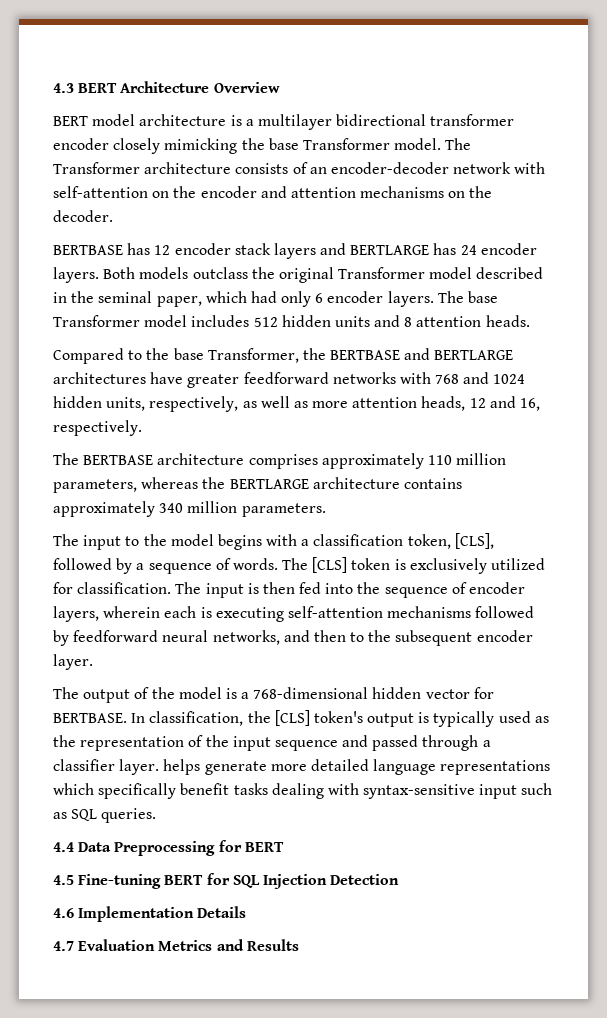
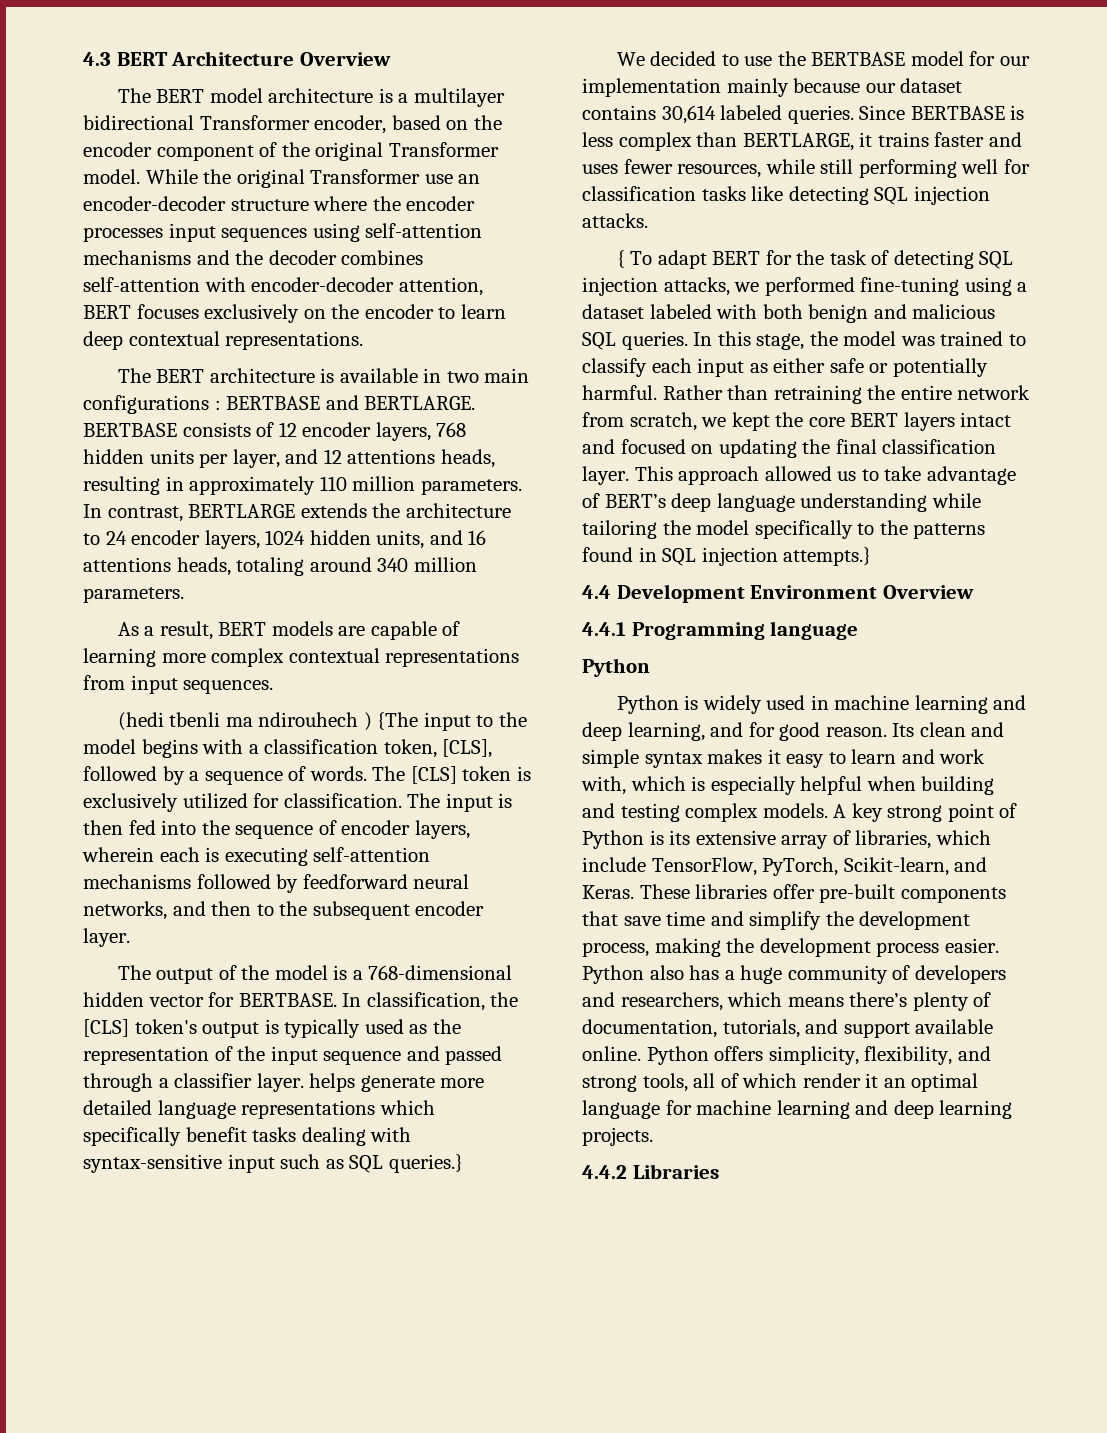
- BERT model architecture is a multilayer bidirectional transformer encoder closely mimicking the base Transformer model. The Transformer architecture consists of an encoder-decoder network with self-attention on the encoder and attention mechanisms on the decoder.
- BERTBASE has 12 encoder stack layers and BERTLARGE has 24 encoder layers. Both models outclass the original Transformer model described in the seminal paper, which had only 6 encoder layers. The base Transformer model includes 512 hidden units and 8 attention heads.
- Compared to the base Transformer, the BERTBASE and BERTLARGE architectures have greater feedforward networks with 768 and 1024 hidden units, respectively, as well as more attention heads, 12 and 16, respectively.
- The BERTBASE architecture comprises approximately 110 million parameters, whereas the BERTLARGE architecture contains approximately 340 million parameters.
- The input to the model begins with a classification token, [CLS], followed by a sequence of words.
+ The BERT model architecture is a multilayer bidirectional Transformer encoder, based on the encoder component of the original Transformer model. While the original Transformer use an encoder-decoder structure where the encoder processes input sequences using self-attention mechanisms and the decoder combines self-attention with encoder-decoder attention, BERT focuses exclusively on the encoder to learn deep contextual representations.
+ The BERT architecture is available in two main configurations : BERTBASE and BERTLARGE. BERTBASE consists of 12 encoder layers, 768 hidden units per layer, and 12 attentions heads, resulting in approximately 110 million parameters. In contrast, BERTLARGE extends the architecture to 24 encoder layers, 1024 hidden units, and 16 attentions heads, totaling around 340 million parameters.
+ As a result, BERT models are capable of learning more complex contextual representations from input sequences.
+ (hedi tbenli ma ndirouhech ) {The input to the model begins with a classification token, [CLS], followed by a sequence of words.
- In classification, the [CLS] token's output is typically used as the representation of the input sequence and passed through a classifier layer. helps generate more detailed language representations which specifically benefit tasks dealing with syntax-sensitive input such as SQL queries.
- 4.4 Data Preprocessing for BERT
- 4.5 Fine-tuning BERT for SQL Injection Detection
- 4.6 Implementation Details
- 4.7 Evaluation Metrics and Results
+ In classification, the [CLS] token's output is typically used as the representation of the input sequence and passed through a classifier layer. helps generate more detailed language representations which specifically benefit tasks dealing with syntax-sensitive input such as SQL queries.}
+ We decided to use the BERTBASE model for our implementation mainly because our dataset contains 30,614 labeled queries. Since BERTBASE is less complex than BERTLARGE, it trains faster and uses fewer resources, while still performing well for classification tasks like detecting SQL injection attacks.
+ { To adapt BERT for the task of detecting SQL injection attacks, we performed fine-tuning using a dataset labeled with both benign and malicious SQL queries. In this stage, the model was trained to classify each input as either safe or potentially harmful. Rather than retraining the entire network from scratch, we kept the core BERT layers intact and focused on updating the final classification layer. This approach allowed us to take advantage of BERT’s deep language understanding while tailoring the model specifically to the patterns found in SQL injection attempts.}
+ 4.4 Development Environment Overview
+ 4.4.1 Programming language
+ Python
+ Python is widely used in machine learning and deep learning, and for good reason. Its clean and simple syntax makes it easy to learn and work with, which is especially helpful when building and testing complex models. A key strong point of Python is its extensive array of libraries, which include TensorFlow, PyTorch, Scikit-learn, and Keras. These libraries offer pre-built components that save time and simplify the development process, making the development process easier. Python also has a huge community of developers and researchers, which means there’s plenty of documentation, tutorials, and support available online. Python offers simplicity, flexibility, and strong tools, all of which render it an optimal language for machine learning and deep learning projects.
+ 4.4.2 Libraries

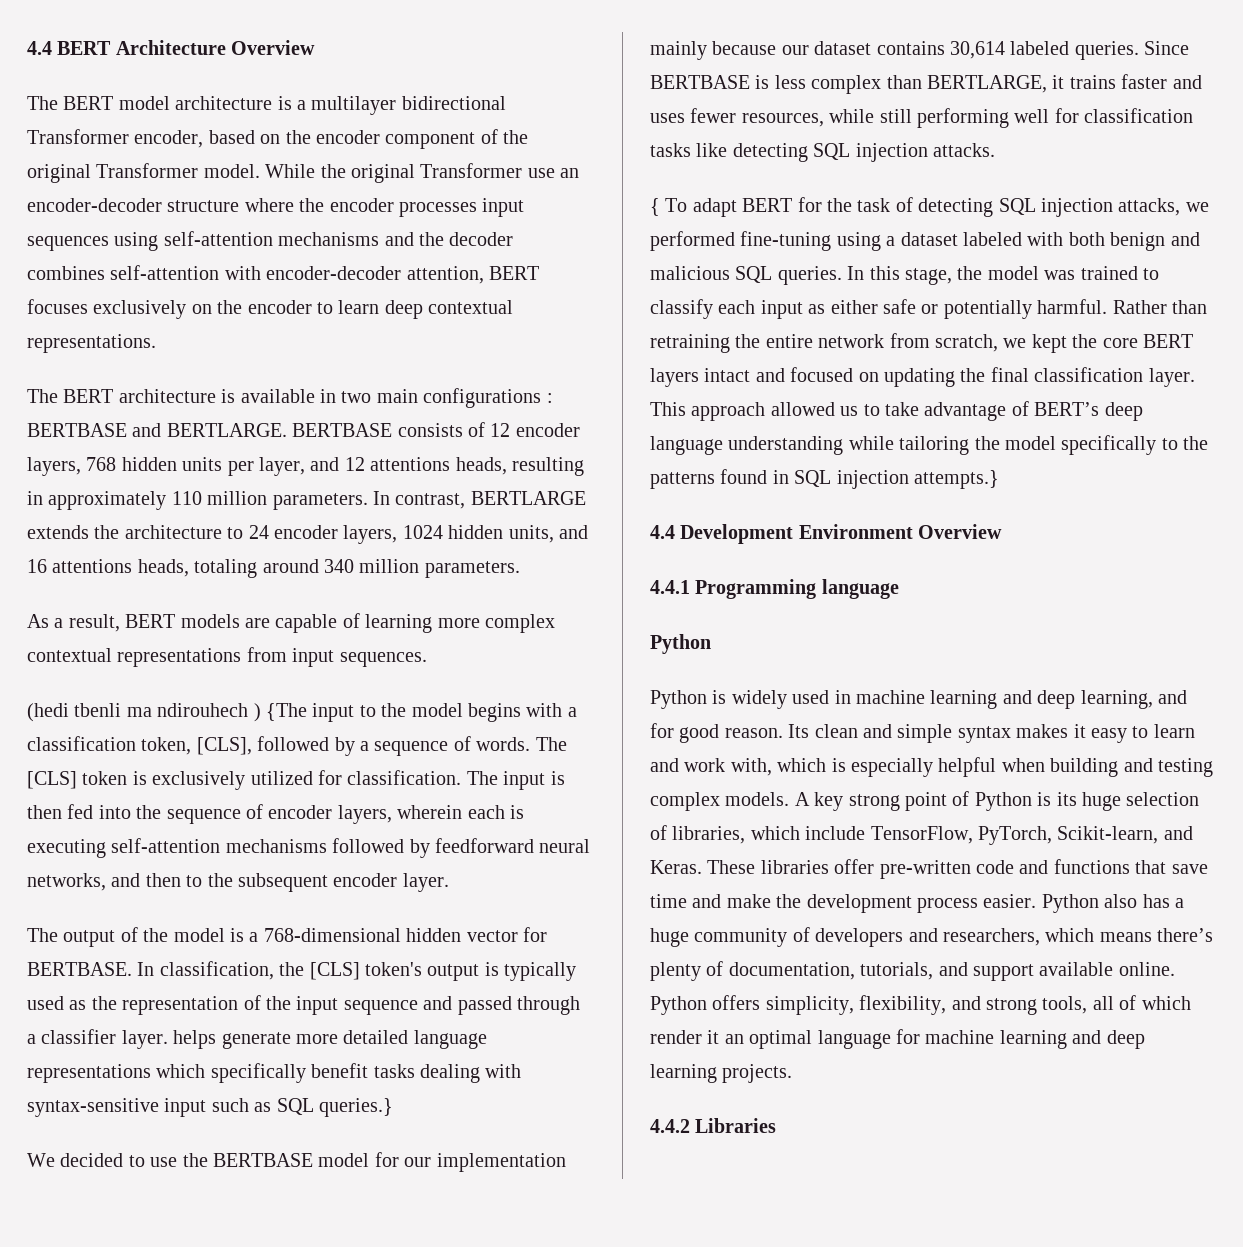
- 4.3 BERT Architecture Overview
+ 4.4 BERT Architecture Overview
- A key strong point of Python is its extensive array of libraries, which include TensorFlow, PyTorch, Scikit-learn, and Keras.
+ A key strong point of Python is its huge selection of libraries, which include TensorFlow, PyTorch, Scikit-learn, and Keras.
- These libraries offer pre-built components that save time and simplify the development process, making the development process easier.
+ These libraries offer pre-written code and functions that save time and make the development process easier.

